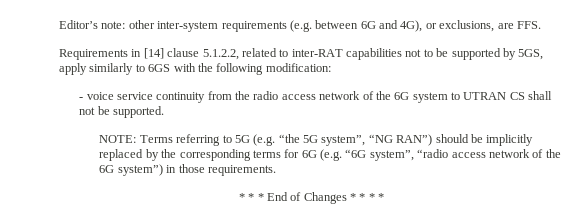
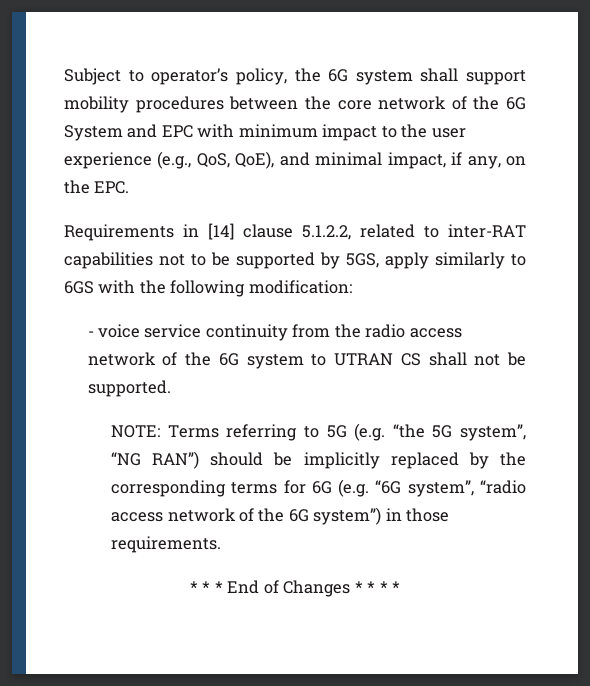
- Editor’s note: other inter-system requirements (e.g. between 6G and 4G), or exclusions, are FFS.
+ Subject to operator’s policy, the 6G system shall support mobility procedures between the core network of the 6G System and EPC with minimum impact to the user experience (e.g., QoS, QoE), and minimal impact, if any, on the EPC.

